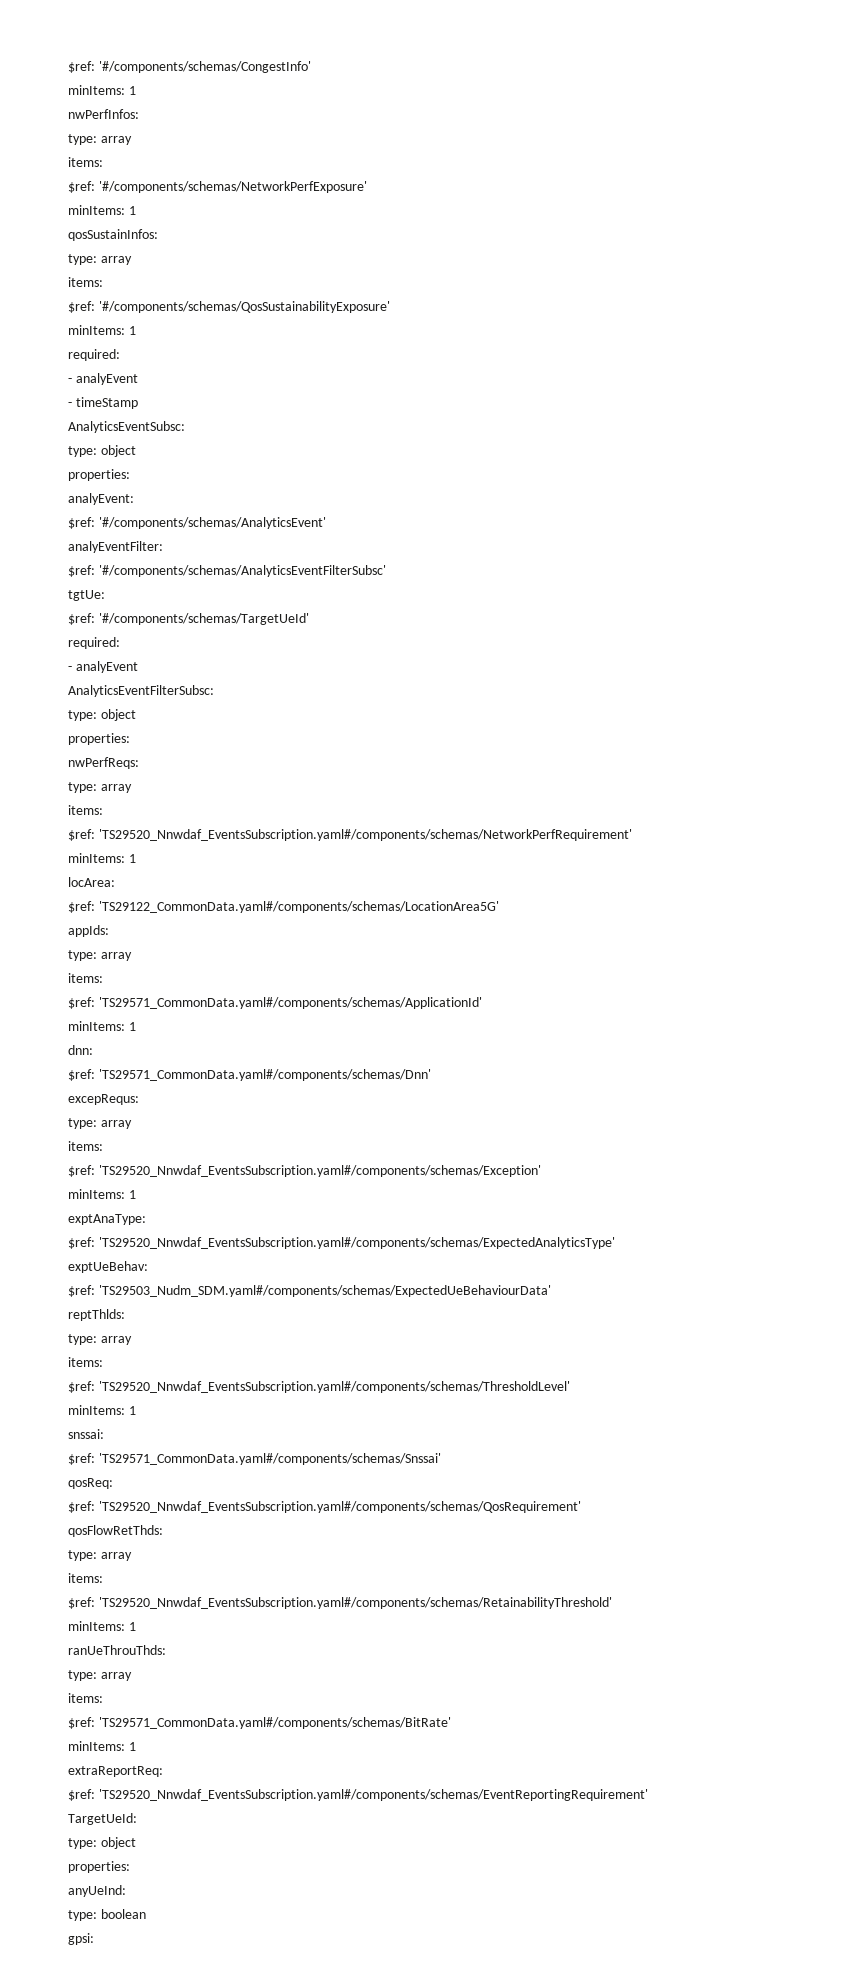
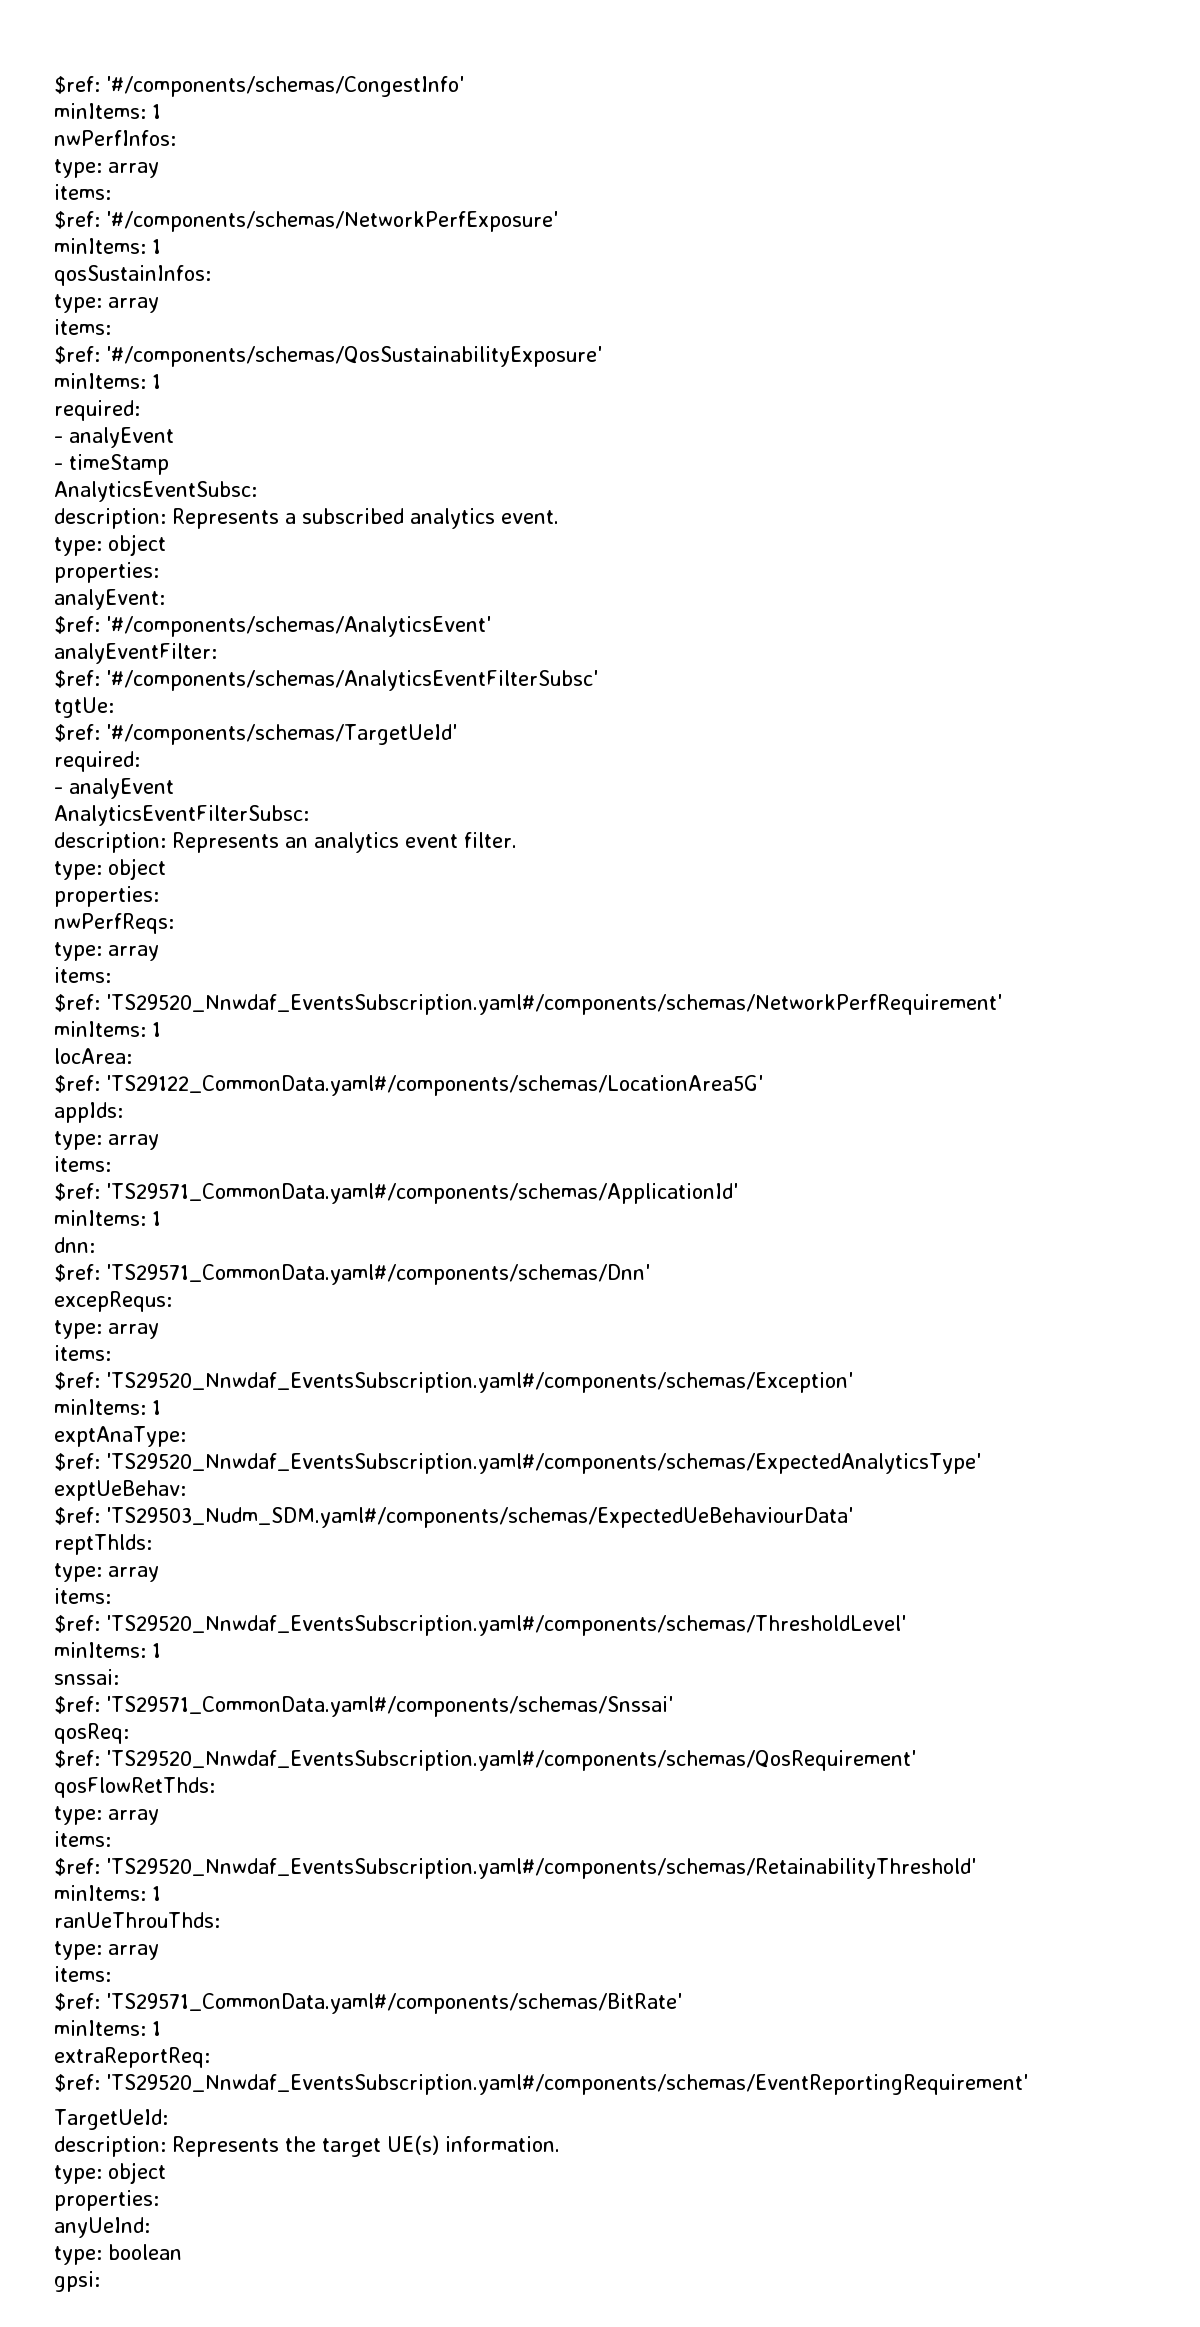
+ description: Represents a subscribed analytics event.
+ description: Represents an analytics event filter.
+ description: Represents the target UE(s) information.

